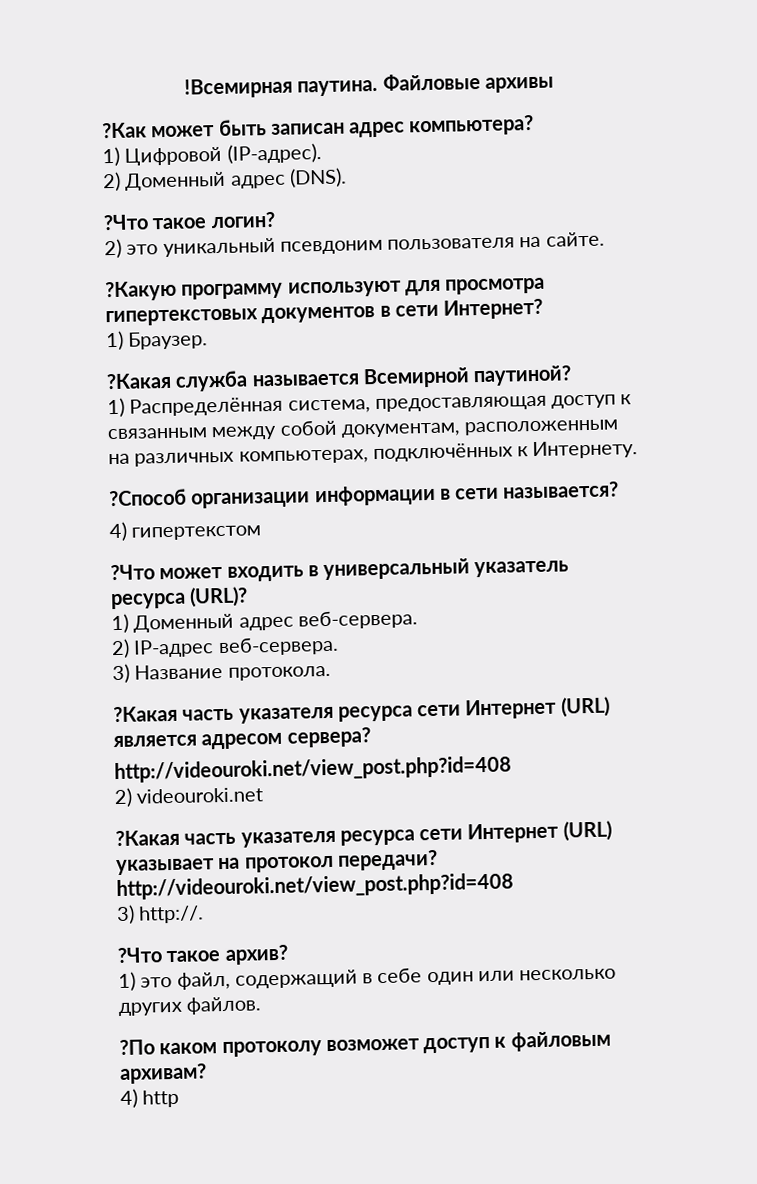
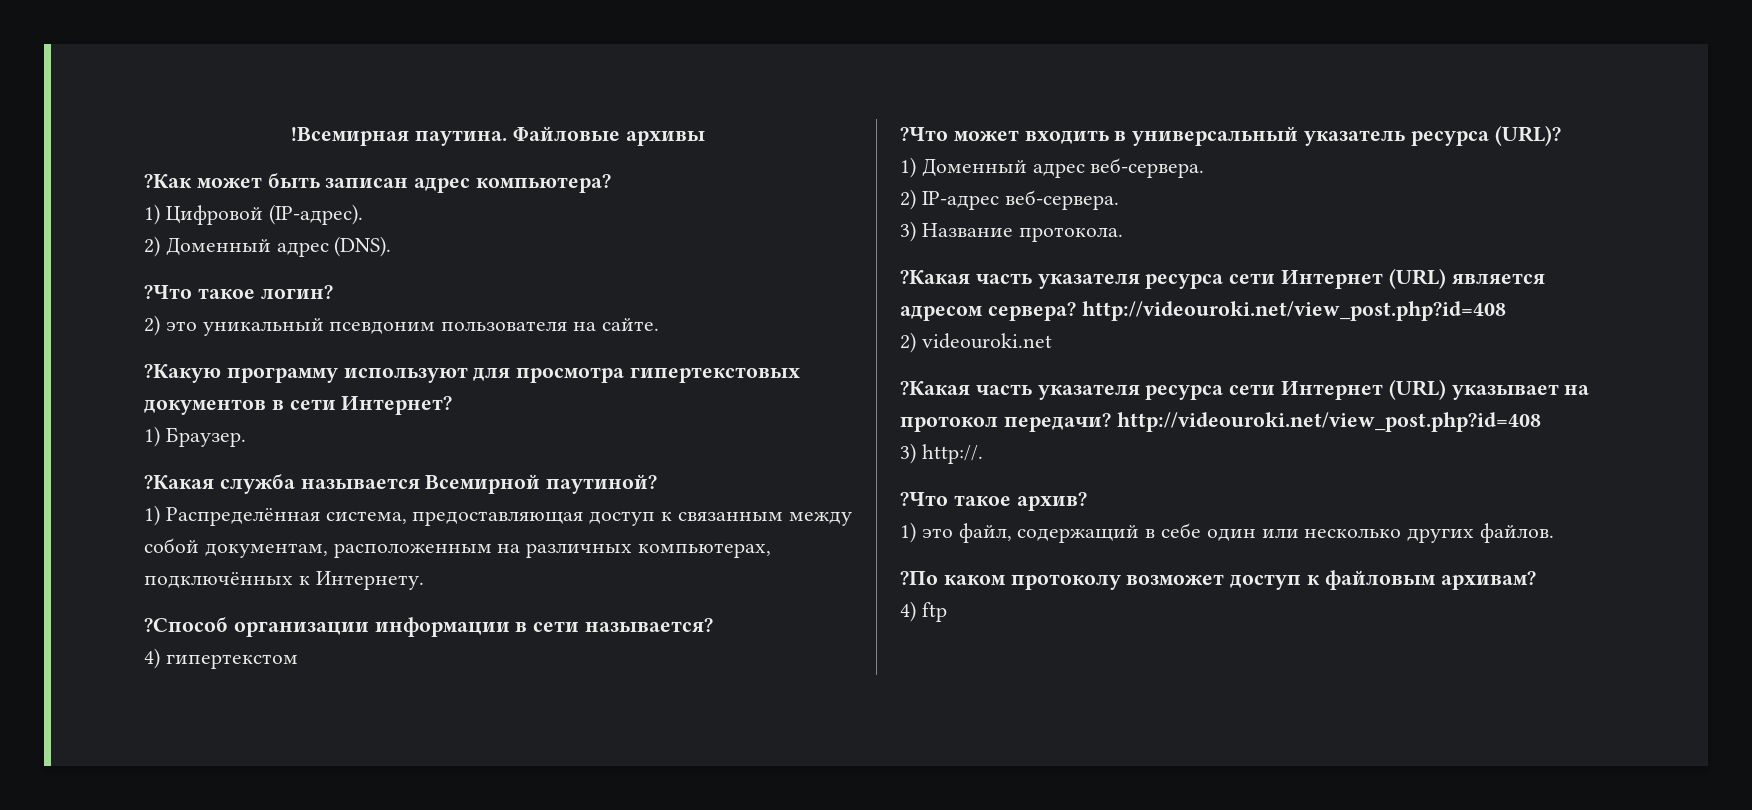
- ?Какая часть указателя ресурса сети Интернет (URL) является адресом сервера?
- http://videouroki.net/view_post.php?id=408
+ ?Какая часть указателя ресурса сети Интернет (URL) является адресом сервера? http://videouroki.net/view_post.php?id=408
- 4) http
+ 4) ftp

